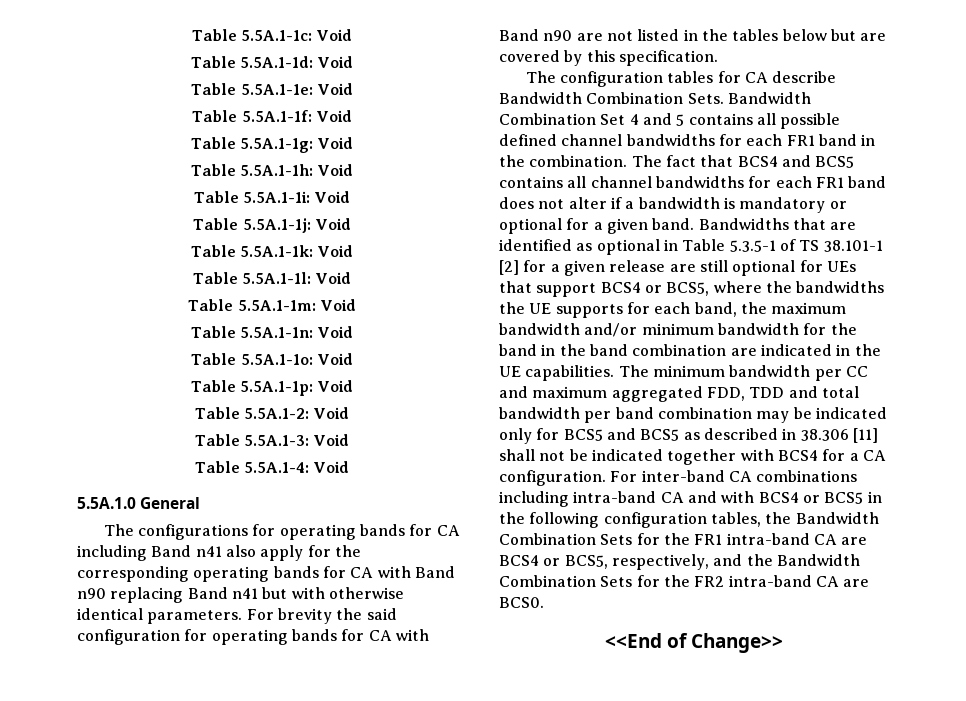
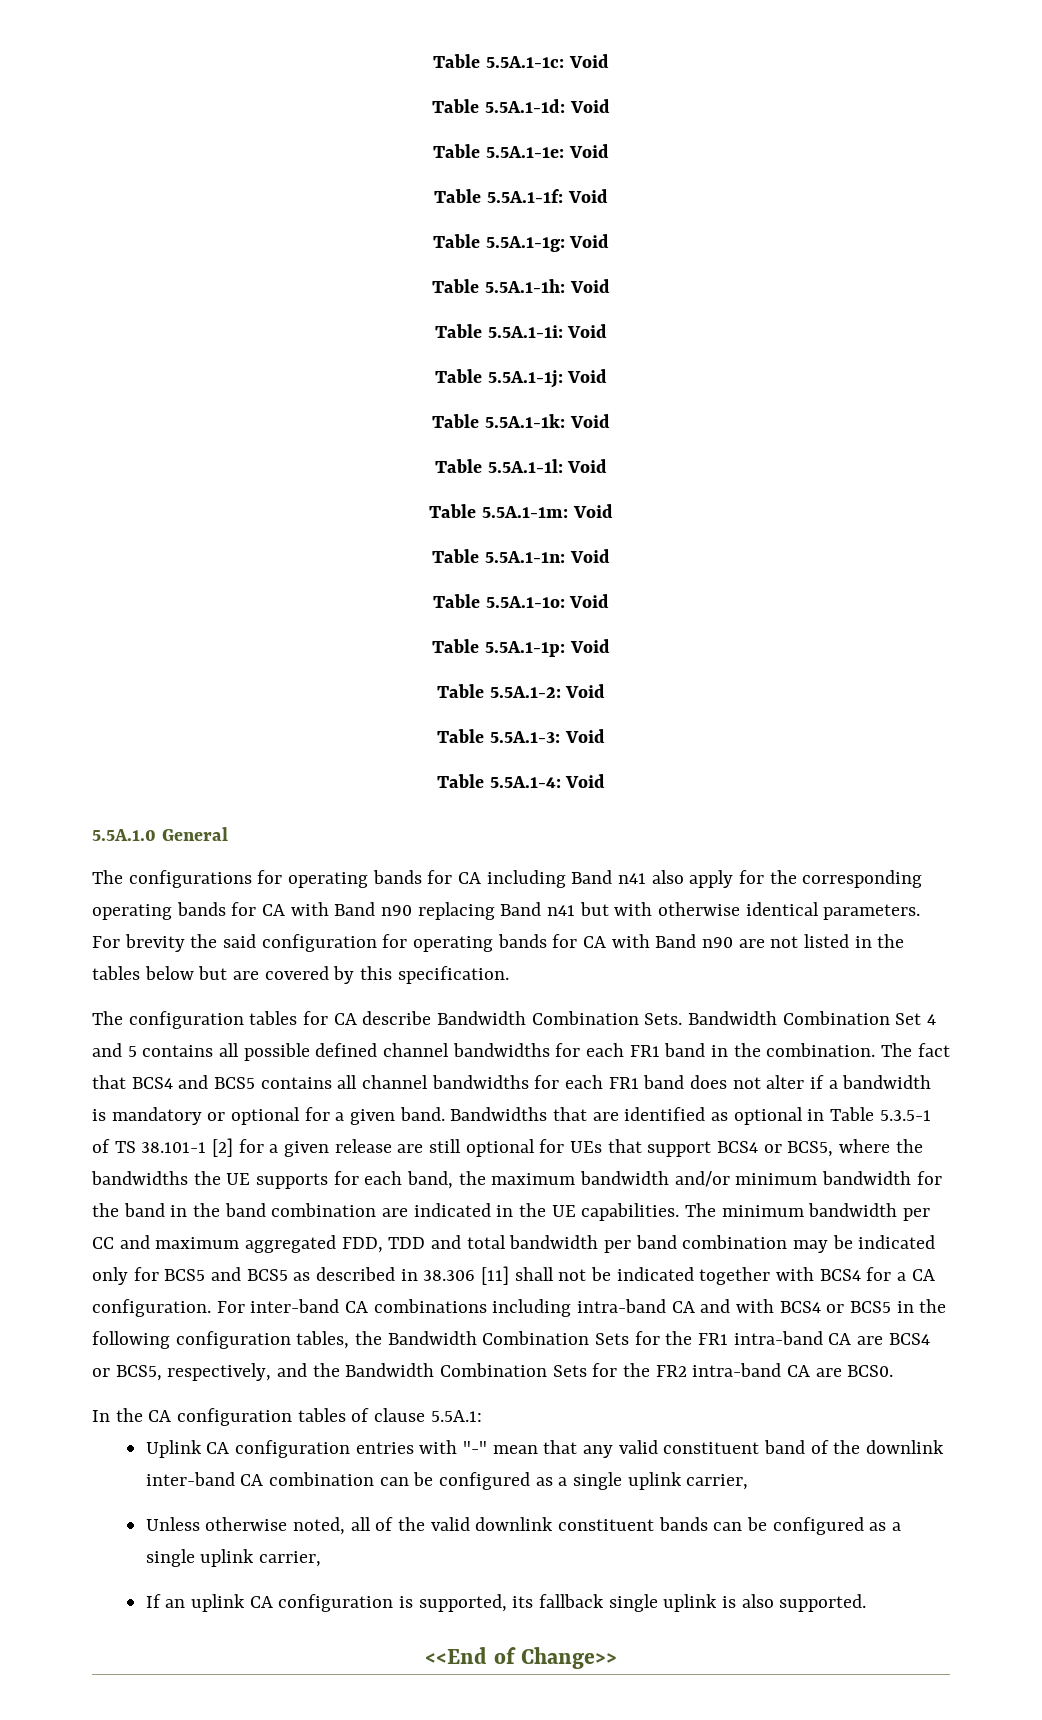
+ In the CA configuration tables of clause 5.5A.1:
+ Uplink CA configuration entries with "-" mean that any valid constituent band of the downlink inter-band CA combination can be configured as a single uplink carrier,
+ Unless otherwise noted, all of the valid downlink constituent bands can be configured as a single uplink carrier,
+ If an uplink CA configuration is supported, its fallback single uplink is also supported.

